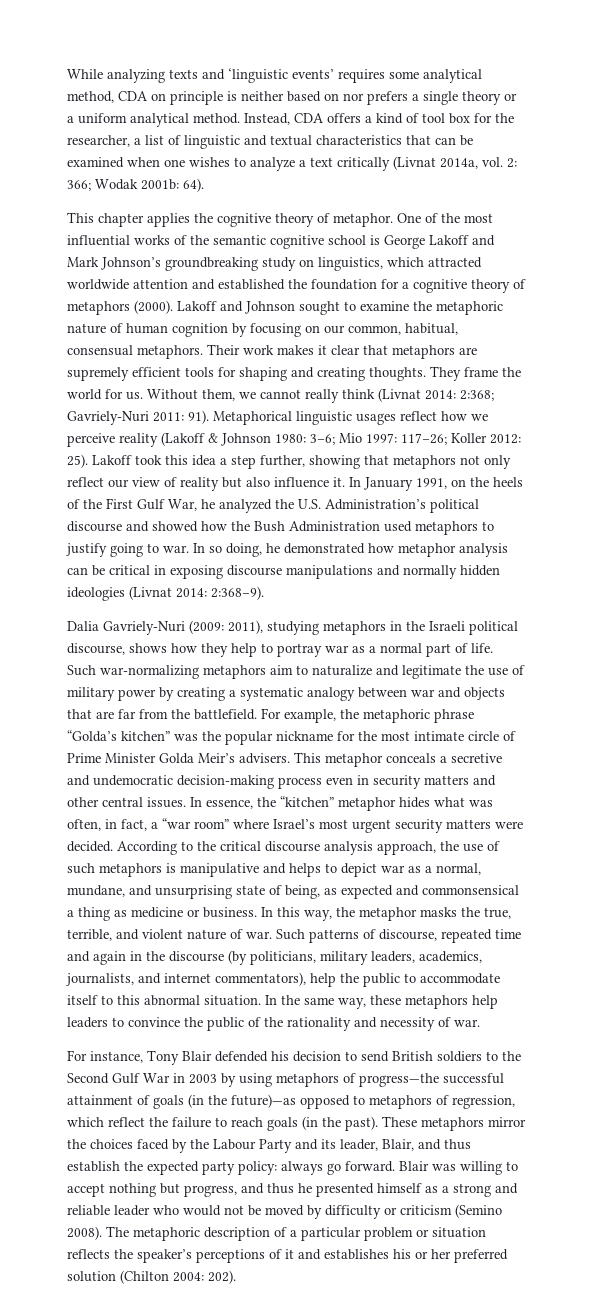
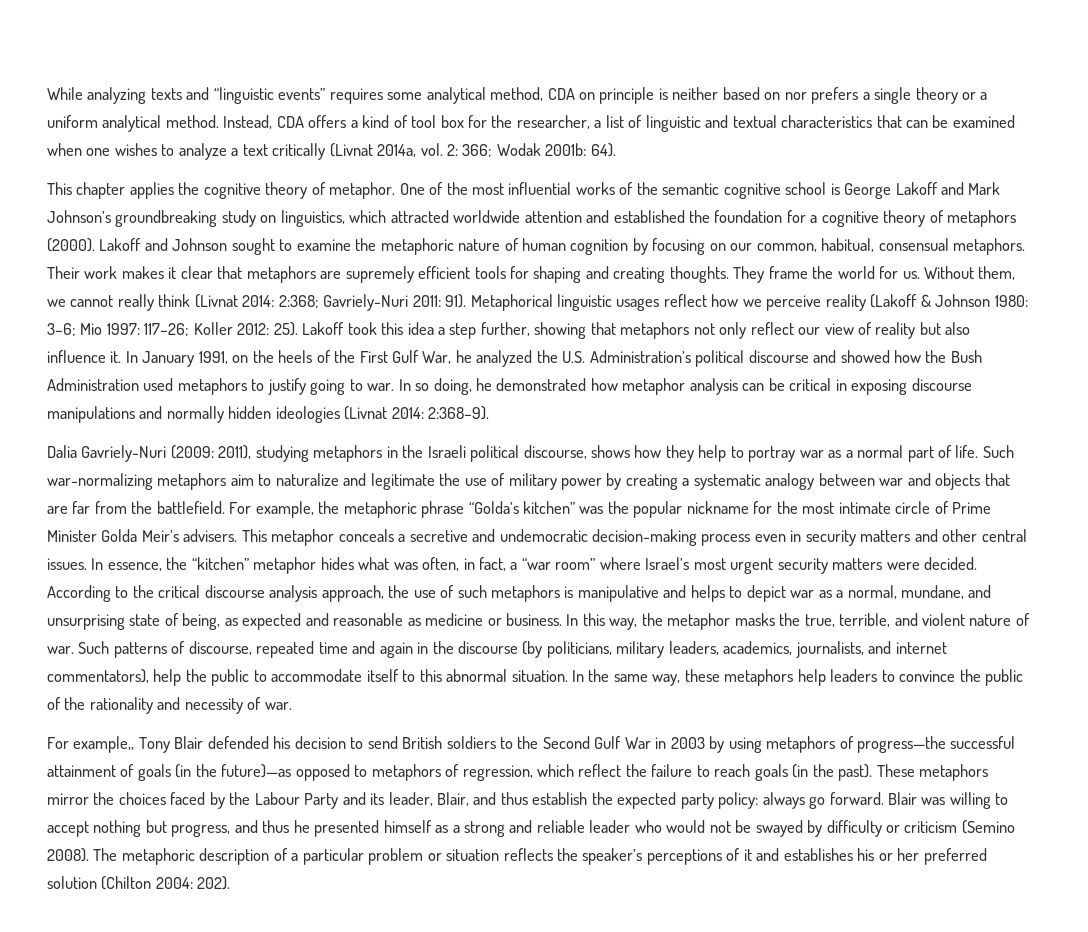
- While analyzing texts and ‘linguistic events’ requires some analytical method, CDA on principle is neither based on nor prefers a single theory or a uniform analytical method.
+ While analyzing texts and “linguistic events” requires some analytical method, CDA on principle is neither based on nor prefers a single theory or a uniform analytical method.
- According to the critical discourse analysis approach, the use of such metaphors is manipulative and helps to depict war as a normal, mundane, and unsurprising state of being, as expected and commonsensical a thing as medicine or business.
+ According to the critical discourse analysis approach, the use of such metaphors is manipulative and helps to depict war as a normal, mundane, and unsurprising state of being, as expected and reasonable as medicine or business.
- For instance, Tony Blair defended his decision to send British soldiers to the Second Gulf War in 2003 by using metaphors of progress—the successful attainment of goals (in the future)—as opposed to metaphors of regression, which reflect the failure to reach goals (in the past).
+ For example,, Tony Blair defended his decision to send British soldiers to the Second Gulf War in 2003 by using metaphors of progress—the successful attainment of goals (in the future)—as opposed to metaphors of regression, which reflect the failure to reach goals (in the past).
- Blair was willing to accept nothing but progress, and thus he presented himself as a strong and reliable leader who would not be moved by difficulty or criticism (Semino 2008).
+ Blair was willing to accept nothing but progress, and thus he presented himself as a strong and reliable leader who would not be swayed by difficulty or criticism (Semino 2008).

